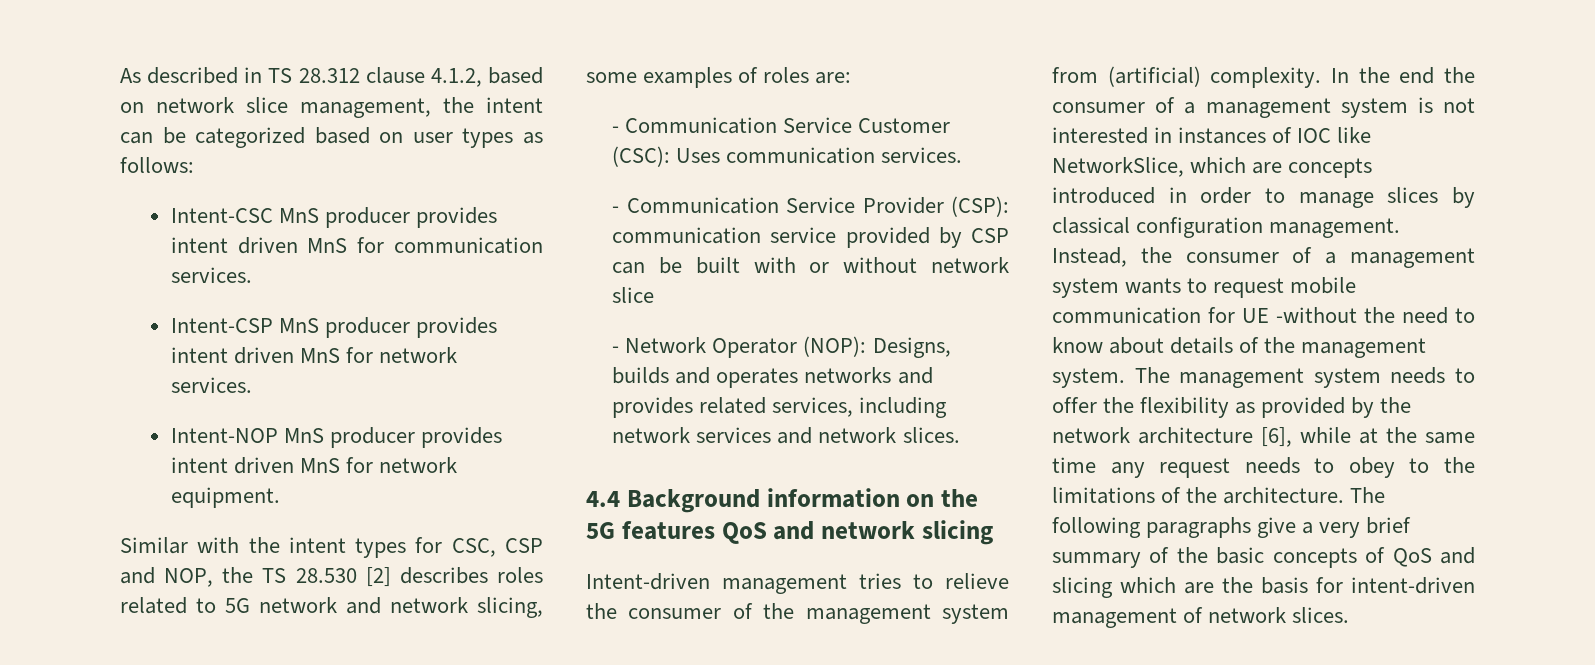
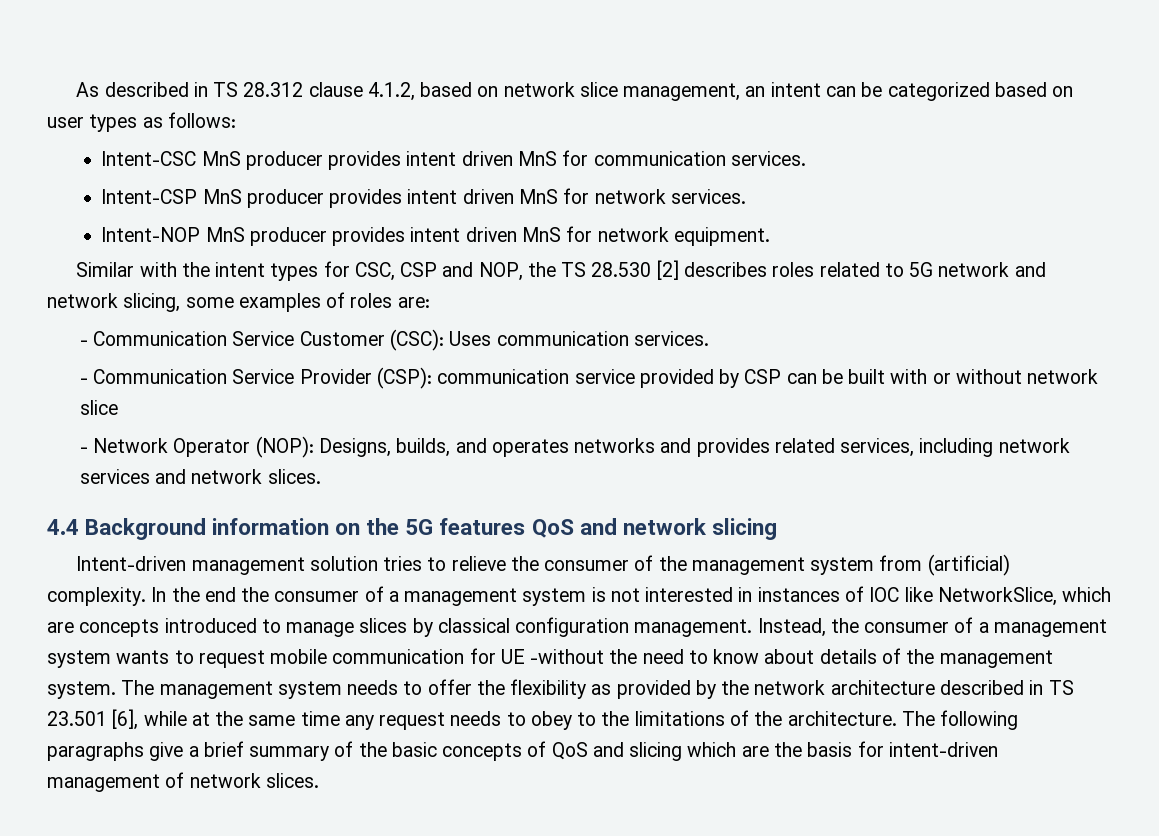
- As described in TS 28.312 clause 4.1.2, based on network slice management, the intent can be categorized based on user types as follows:
+ As described in TS 28.312 clause 4.1.2, based on network slice management, an intent can be categorized based on user types as follows:
- - Network Operator (NOP): Designs, builds and operates networks and provides related services, including network services and network slices.
+ - Network Operator (NOP): Designs, builds, and operates networks and provides related services, including network services and network slices.
- Intent-driven management tries to relieve the consumer of the management system from (artificial) complexity.
+ Intent-driven management solution tries to relieve the consumer of the management system from (artificial) complexity.
- In the end the consumer of a management system is not interested in instances of IOC like NetworkSlice, which are concepts introduced in order to manage slices by classical configuration management.
+ In the end the consumer of a management system is not interested in instances of IOC like NetworkSlice, which are concepts introduced to manage slices by classical configuration management.
- The management system needs to offer the flexibility as provided by the network architecture [6], while at the same time any request needs to obey to the limitations of the architecture.
+ The management system needs to offer the flexibility as provided by the network architecture described in TS 23.501 [6], while at the same time any request needs to obey to the limitations of the architecture.
- The following paragraphs give a very brief summary of the basic concepts of QoS and slicing which are the basis for intent-driven management of network slices.
+ The following paragraphs give a brief summary of the basic concepts of QoS and slicing which are the basis for intent-driven management of network slices.

